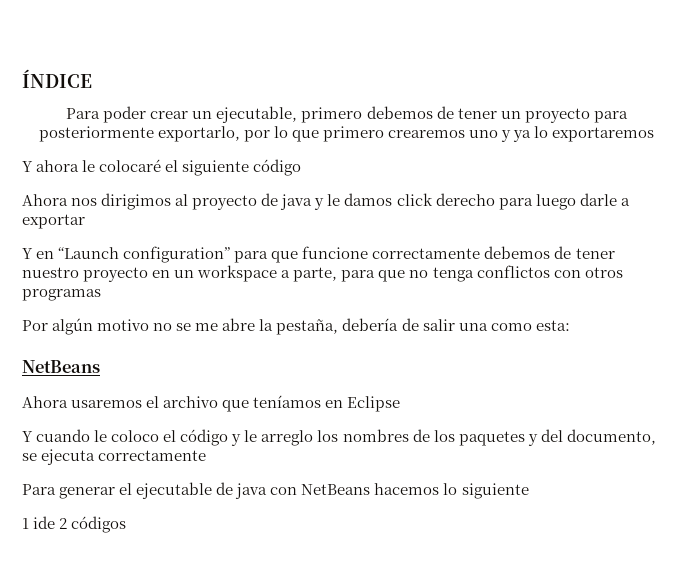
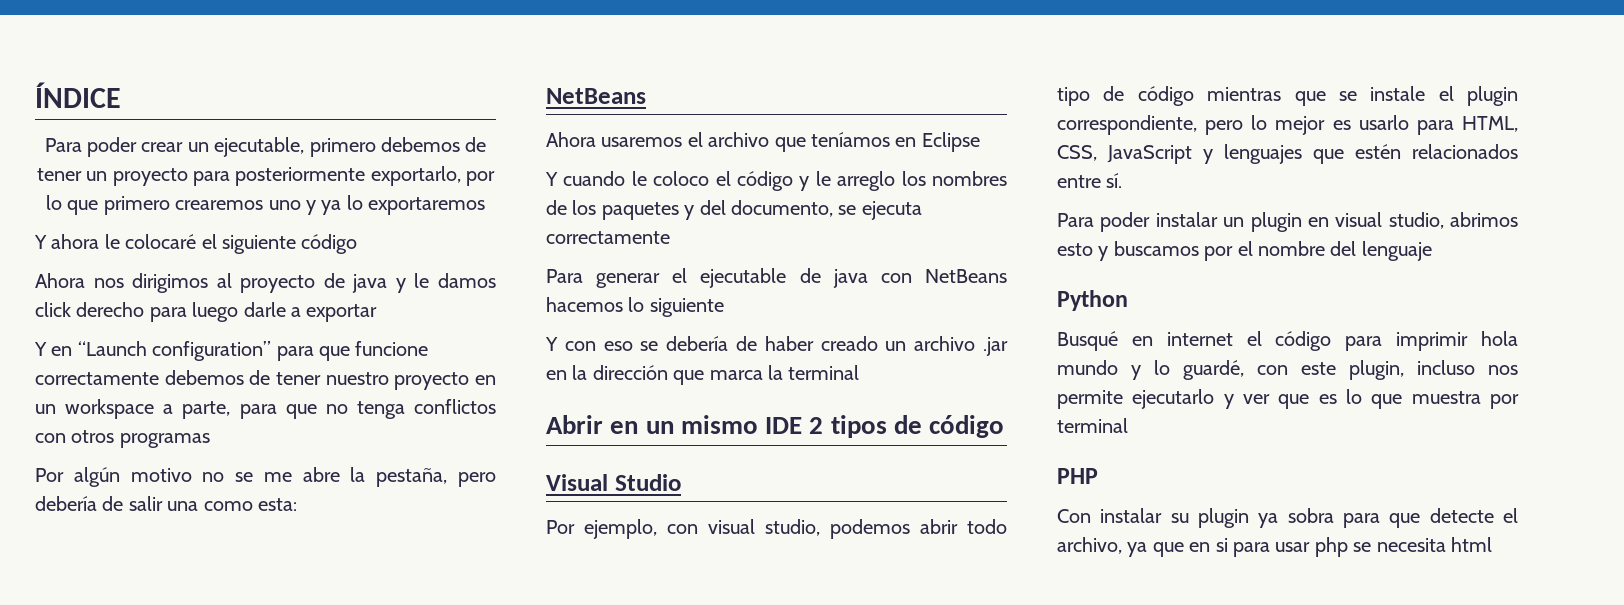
- Por algún motivo no se me abre la pestaña, debería de salir una como esta:
+ Por algún motivo no se me abre la pestaña, pero debería de salir una como esta:
- 1 ide 2 códigos
+ Y con eso se debería de haber creado un archivo .jar en la dirección que marca la terminal
+ Abrir en un mismo IDE 2 tipos de código
+ Visual Studio
+ Por ejemplo, con visual studio, podemos abrir todo tipo de código mientras que se instale el plugin correspondiente, pero lo mejor es usarlo para HTML, CSS, JavaScript y lenguajes que estén relacionados entre sí.
+ Para poder instalar un plugin en visual studio, abrimos esto y buscamos por el nombre del lenguaje
+ Python
+ Busqué en internet el código para imprimir hola mundo y lo guardé, con este plugin, incluso nos permite ejecutarlo y ver que es lo que muestra por terminal
+ PHP
+ Con instalar su plugin ya sobra para que detecte el archivo, ya que en si para usar php se necesita html

